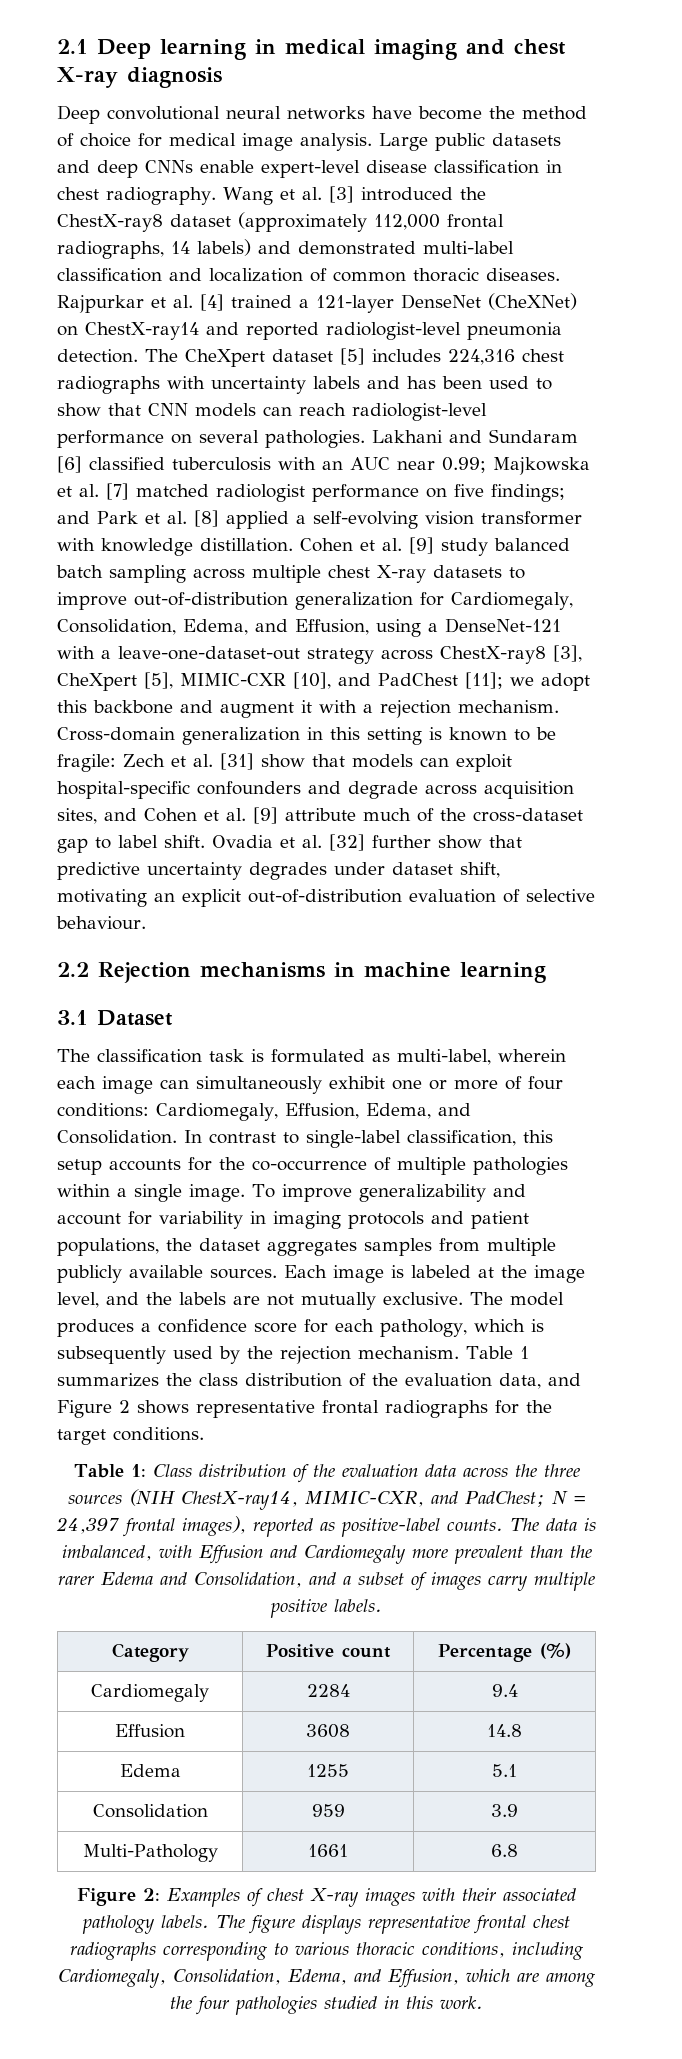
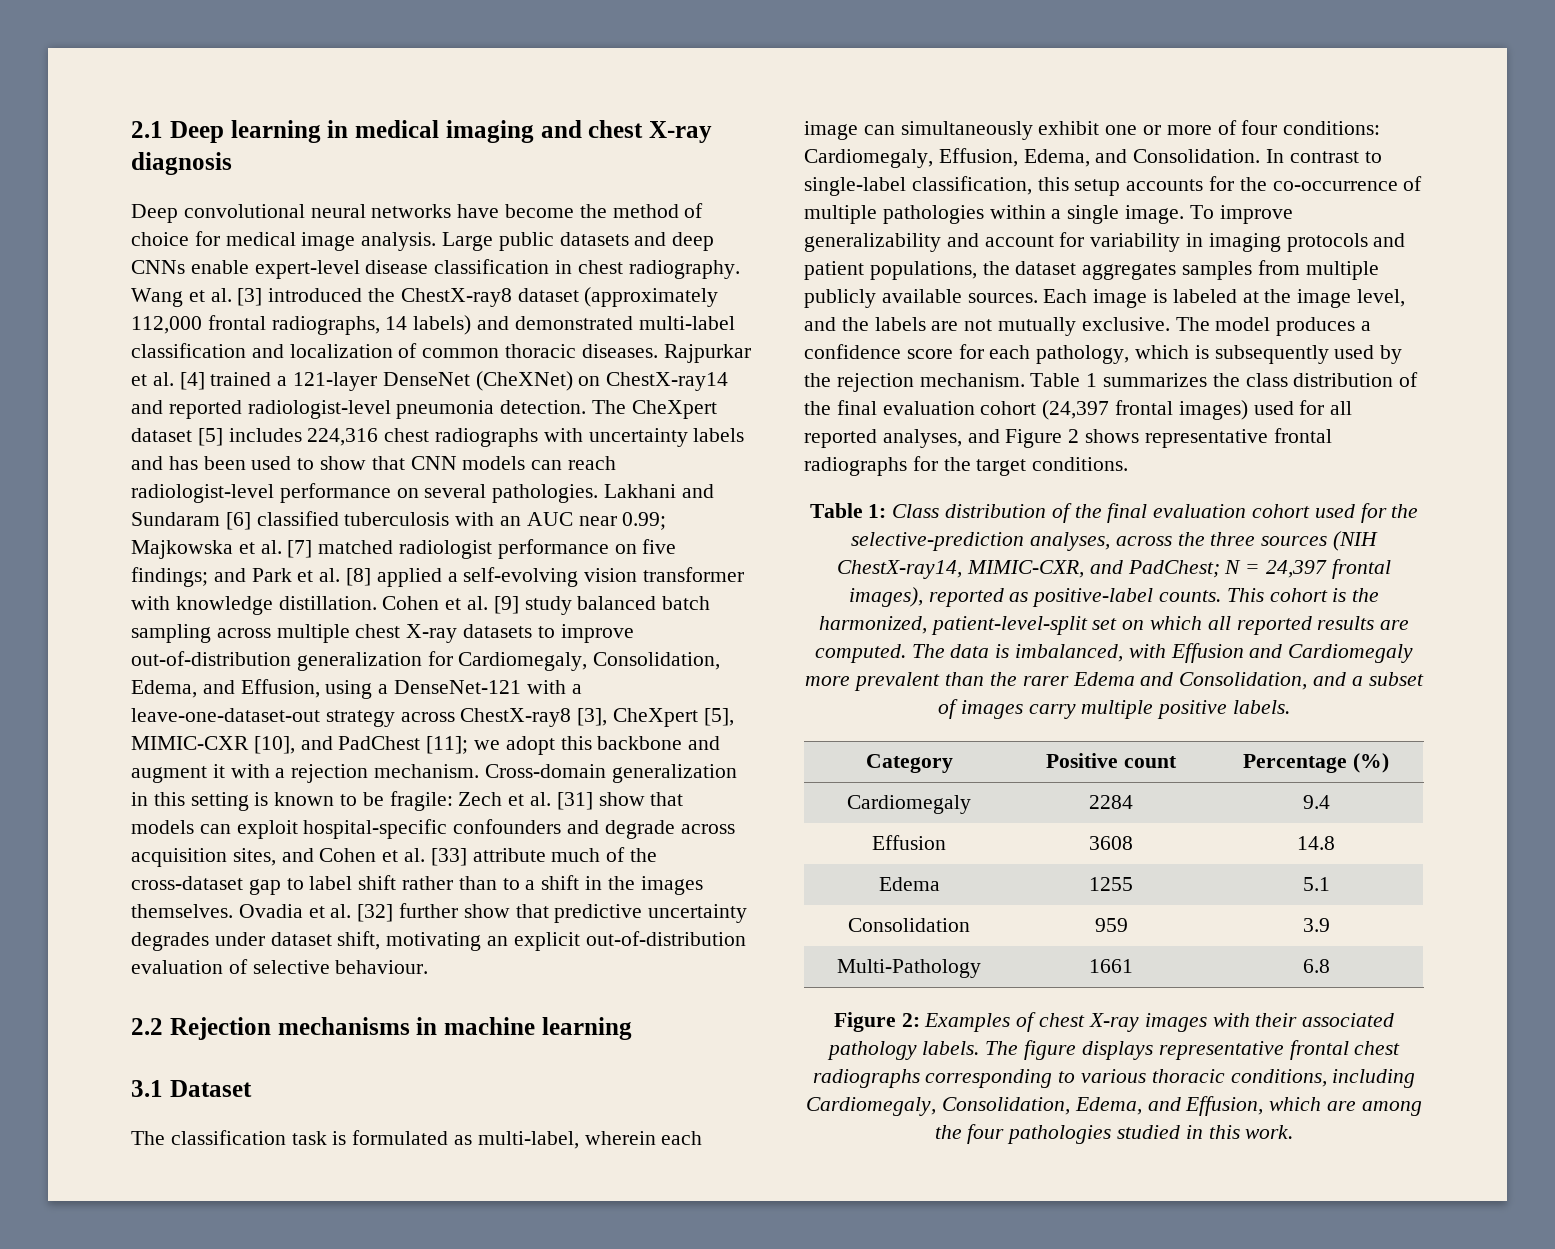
- Cross-domain generalization in this setting is known to be fragile: Zech et al. [31] show that models can exploit hospital-specific confounders and degrade across acquisition sites, and Cohen et al. [9] attribute much of the cross-dataset gap to label shift.
+ Cross-domain generalization in this setting is known to be fragile: Zech et al. [31] show that models can exploit hospital-specific confounders and degrade across acquisition sites, and Cohen et al. [33] attribute much of the cross-dataset gap to label shift rather than to a shift in the images themselves.
- Table 1 summarizes the class distribution of the evaluation data, and Figure 2 shows representative frontal radiographs for the target conditions.
+ Table 1 summarizes the class distribution of the final evaluation cohort (24,397 frontal images) used for all reported analyses, and Figure 2 shows representative frontal radiographs for the target conditions.
- Table 1: Class distribution of the evaluation data across the three sources (NIH ChestX-ray14, MIMIC-CXR, and PadChest; N = 24,397 frontal images), reported as positive-label counts.
+ Table 1: Class distribution of the final evaluation cohort used for the selective-prediction analyses, across the three sources (NIH ChestX-ray14, MIMIC-CXR, and PadChest; N = 24,397 frontal images), reported as positive-label counts.
+ This cohort is the harmonized, patient-level-split set on which all reported results are computed.

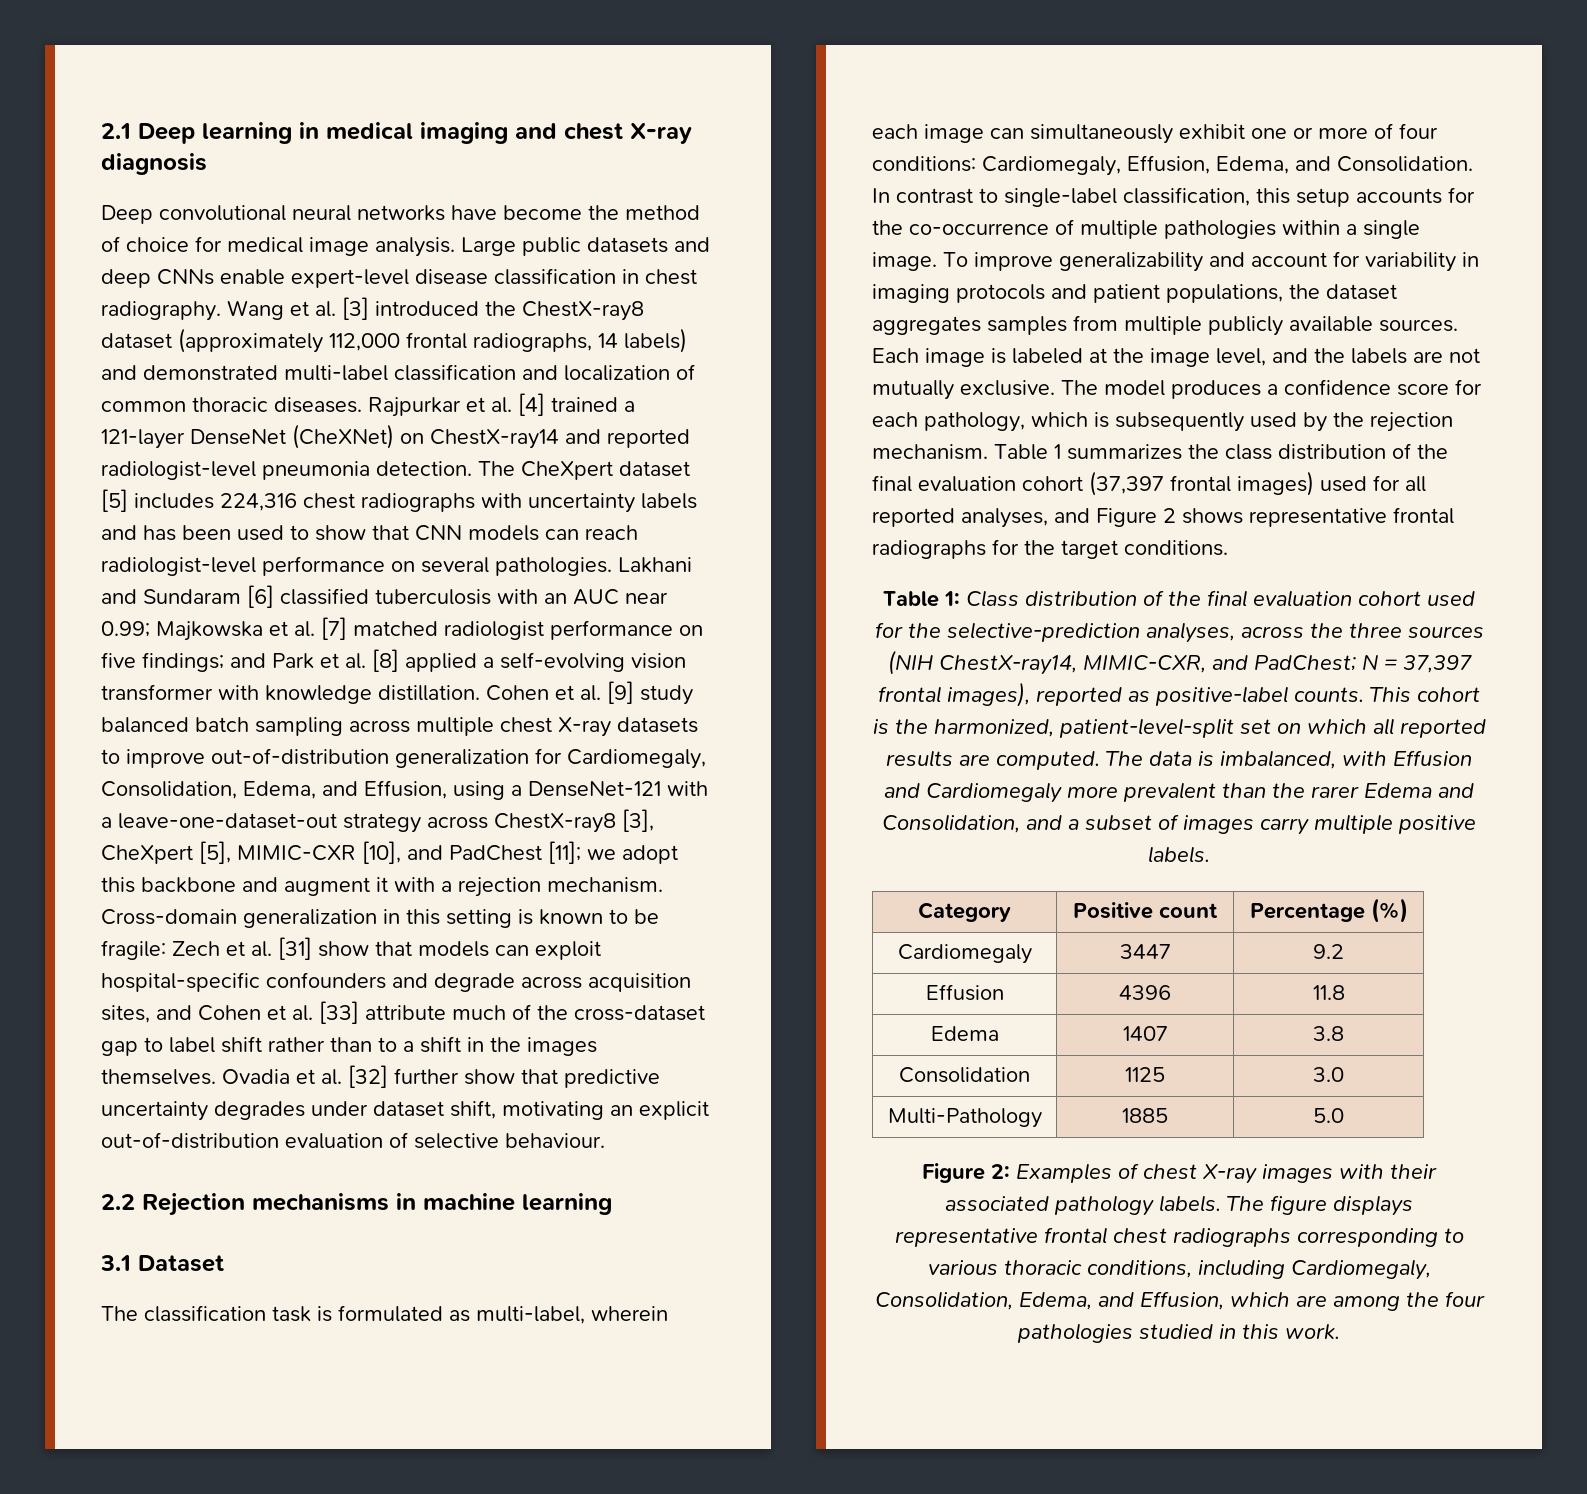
- Table 1 summarizes the class distribution of the final evaluation cohort (24,397 frontal images) used for all reported analyses, and Figure 2 shows representative frontal radiographs for the target conditions.
+ Table 1 summarizes the class distribution of the final evaluation cohort (37,397 frontal images) used for all reported analyses, and Figure 2 shows representative frontal radiographs for the target conditions.
- Table 1: Class distribution of the final evaluation cohort used for the selective-prediction analyses, across the three sources (NIH ChestX-ray14, MIMIC-CXR, and PadChest; N = 24,397 frontal images), reported as positive-label counts.
+ Table 1: Class distribution of the final evaluation cohort used for the selective-prediction analyses, across the three sources (NIH ChestX-ray14, MIMIC-CXR, and PadChest; N = 37,397 frontal images), reported as positive-label counts.
- Cardiomegaly | 2284 | 9.4
+ Cardiomegaly | 3447 | 9.2
- Effusion | 3608 | 14.8
+ Effusion | 4396 | 11.8
- Edema | 1255 | 5.1
+ Edema | 1407 | 3.8
- Consolidation | 959 | 3.9
+ Consolidation | 1125 | 3.0
- Multi-Pathology | 1661 | 6.8
+ Multi-Pathology | 1885 | 5.0

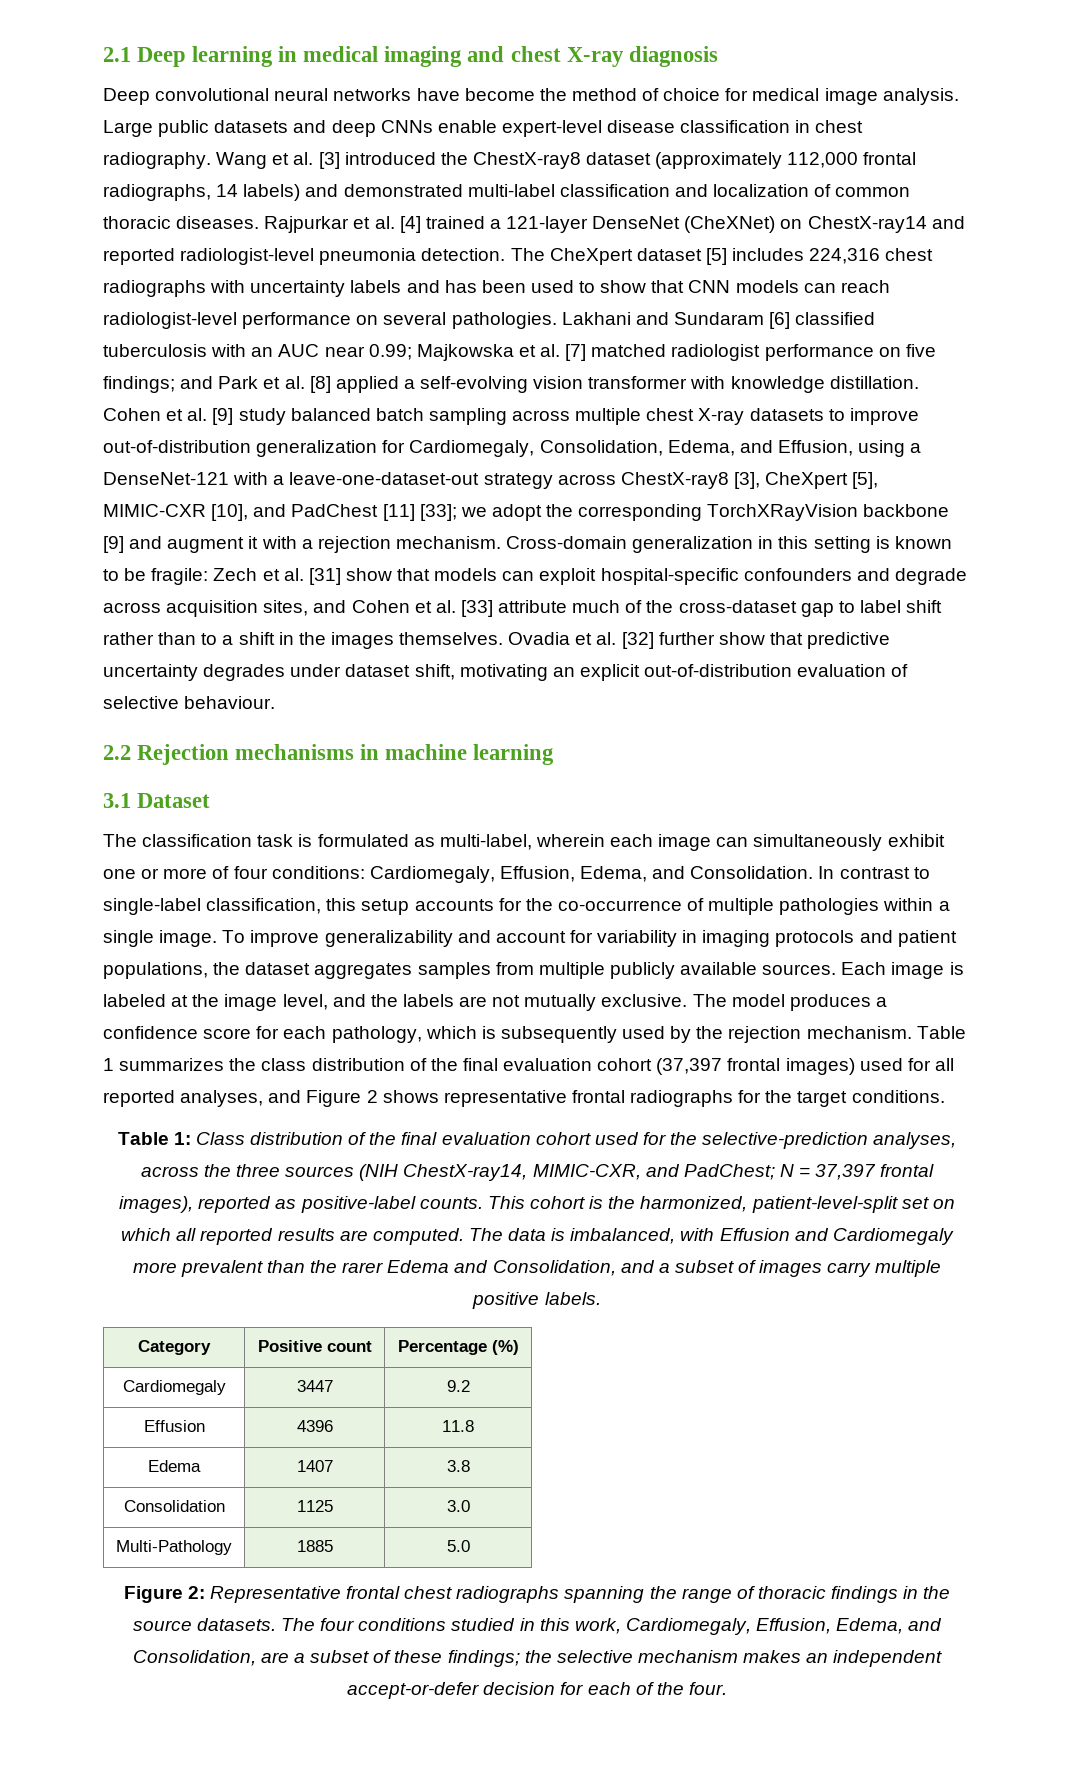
- Cohen et al. [9] study balanced batch sampling across multiple chest X-ray datasets to improve out-of-distribution generalization for Cardiomegaly, Consolidation, Edema, and Effusion, using a DenseNet-121 with a leave-one-dataset-out strategy across ChestX-ray8 [3], CheXpert [5], MIMIC-CXR [10], and PadChest [11]; we adopt this backbone and augment it with a rejection mechanism.
+ Cohen et al. [9] study balanced batch sampling across multiple chest X-ray datasets to improve out-of-distribution generalization for Cardiomegaly, Consolidation, Edema, and Effusion, using a DenseNet-121 with a leave-one-dataset-out strategy across ChestX-ray8 [3], CheXpert [5], MIMIC-CXR [10], and PadChest [11] [33]; we adopt the corresponding TorchXRayVision backbone [9] and augment it with a rejection mechanism.
- Figure 2: Examples of chest X-ray images with their associated pathology labels. The figure displays representative frontal chest radiographs corresponding to various thoracic conditions, including Cardiomegaly, Consolidation, Edema, and Effusion, which are among the four pathologies studied in this work.
+ Figure 2: Representative frontal chest radiographs spanning the range of thoracic findings in the source datasets. The four conditions studied in this work, Cardiomegaly, Effusion, Edema, and Consolidation, are a subset of these findings; the selective mechanism makes an independent accept-or-defer decision for each of the four.

